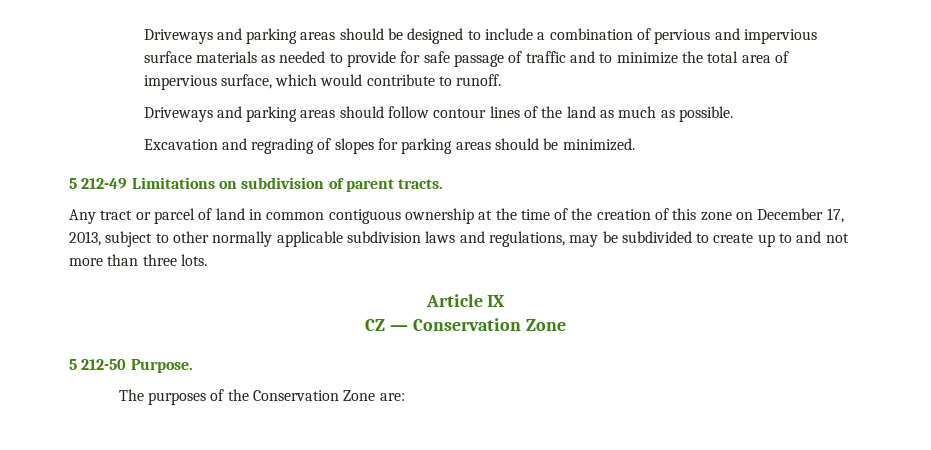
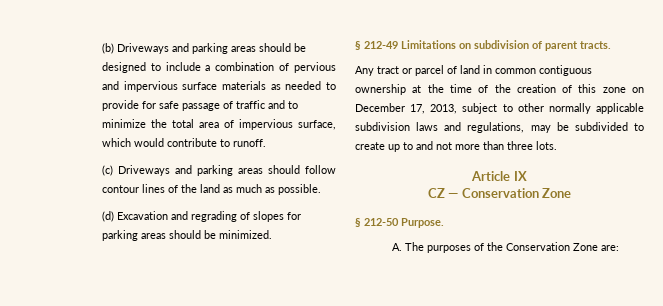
- Driveways and parking areas should be designed to include a combination of pervious and impervious surface materials as needed to provide for safe passage of traffic and to minimize the total area of impervious surface, which would contribute to runoff.
+ (b) Driveways and parking areas should be designed to include a combination of pervious and impervious surface materials as needed to provide for safe passage of traffic and to minimize the total area of impervious surface, which would contribute to runoff.
- Driveways and parking areas should follow contour lines of the land as much as possible.
+ (c) Driveways and parking areas should follow contour lines of the land as much as possible.
- Excavation and regrading of slopes for parking areas should be minimized.
+ (d) Excavation and regrading of slopes for parking areas should be minimized.
- 5 212-49 Limitations on subdivision of parent tracts.
+ § 212-49 Limitations on subdivision of parent tracts.
- 5 212-50 Purpose.
+ § 212-50 Purpose.
- The purposes of the Conservation Zone are:
+ A. The purposes of the Conservation Zone are:

